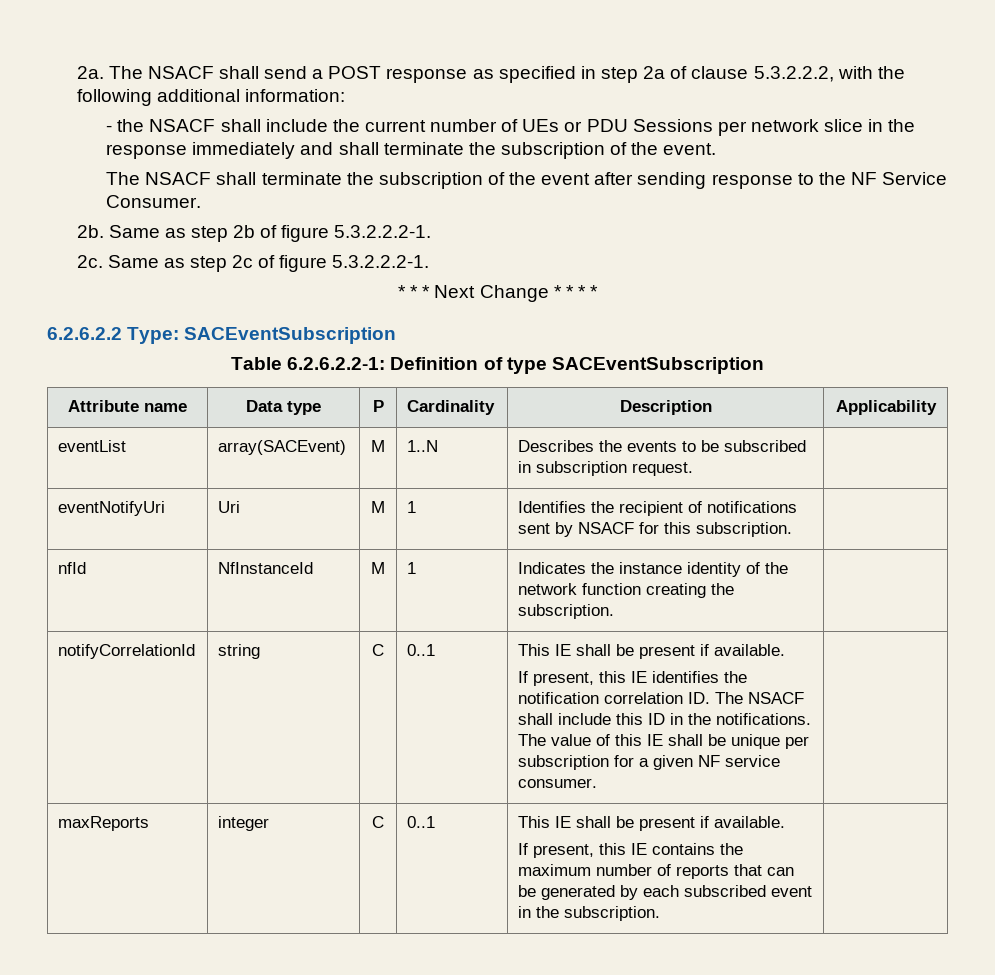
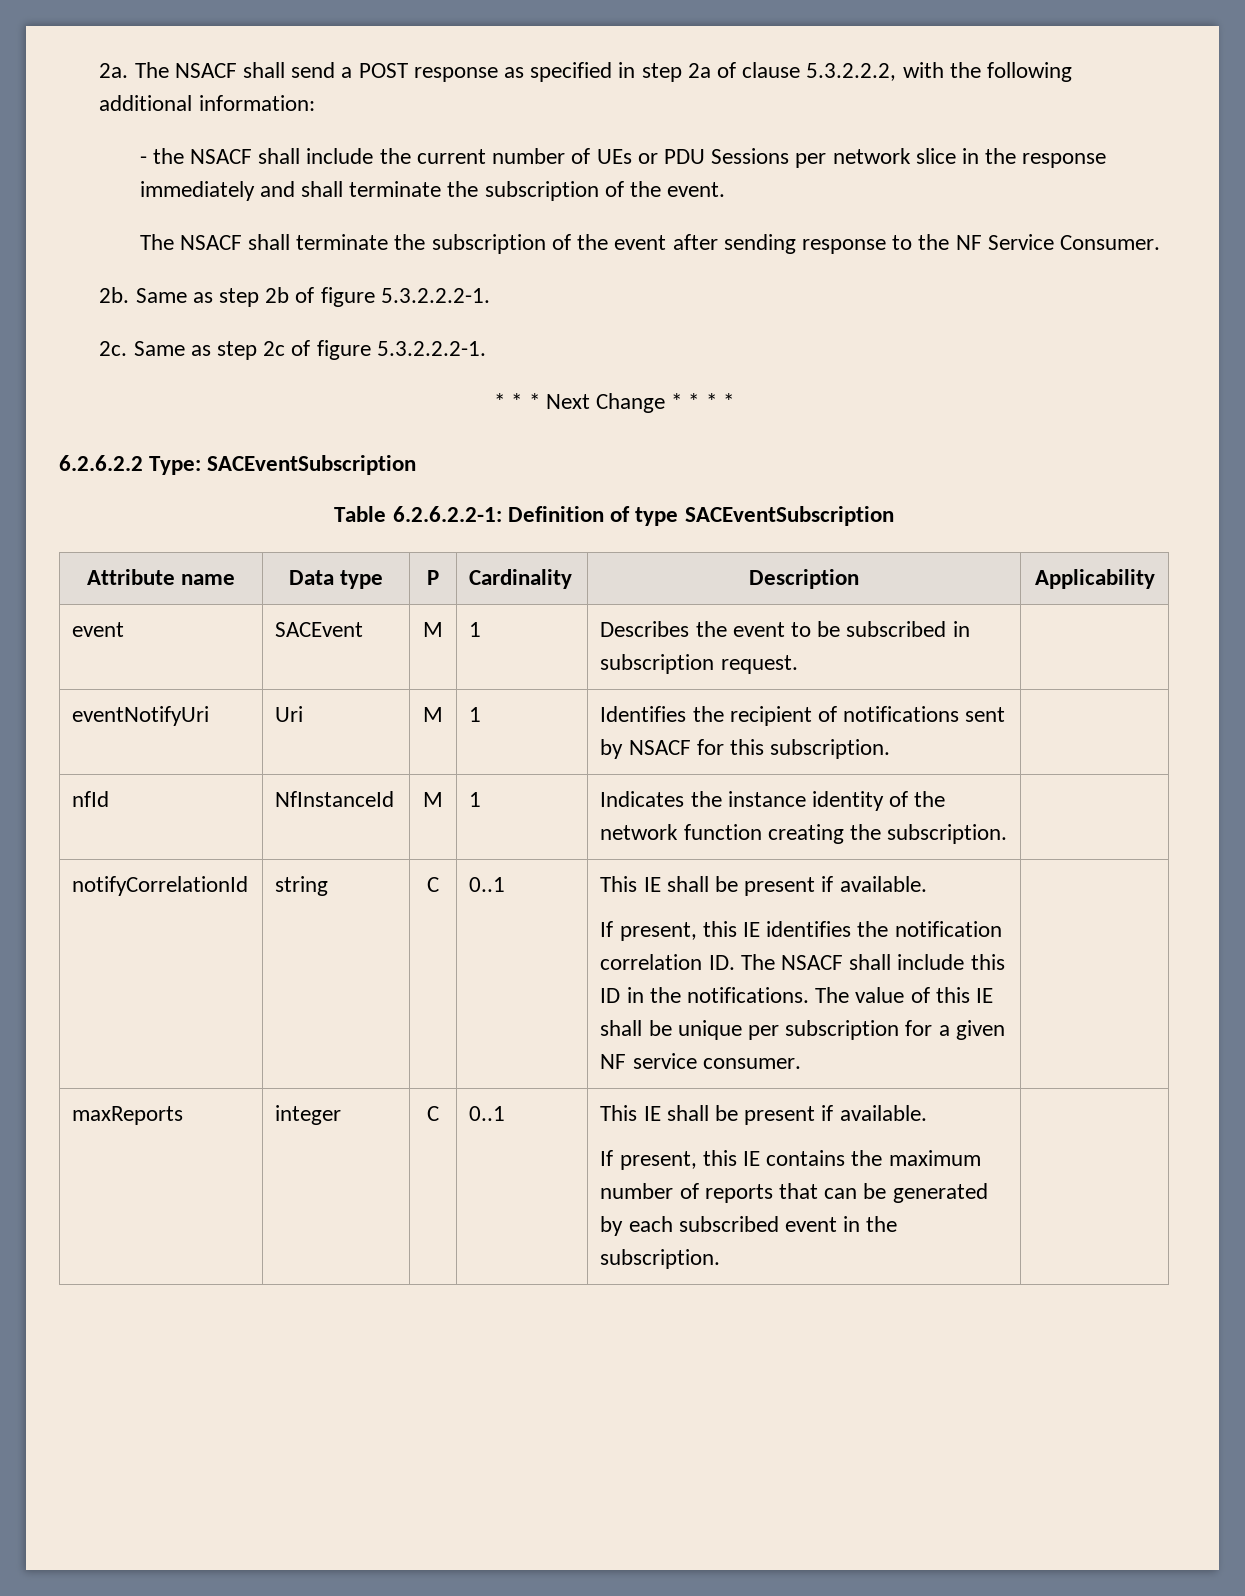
- eventList | array(SACEvent) | M | 1..N | Describes the events to be subscribed in subscription request. |
+ event | SACEvent | M | 1 | Describes the event to be subscribed in subscription request. |

